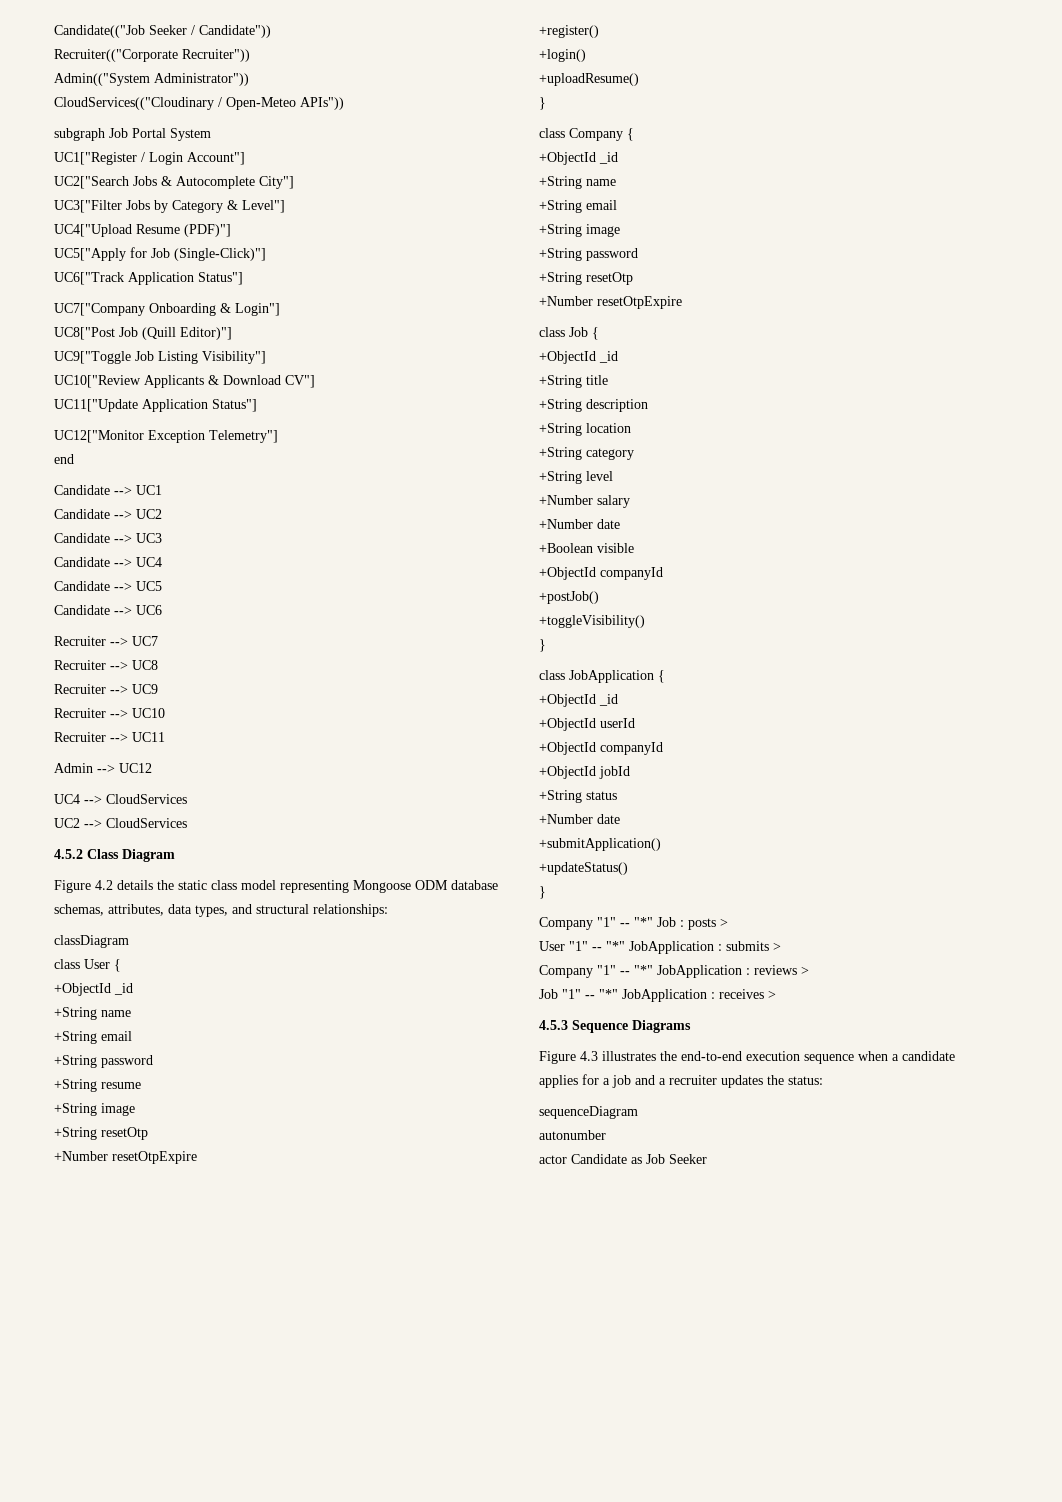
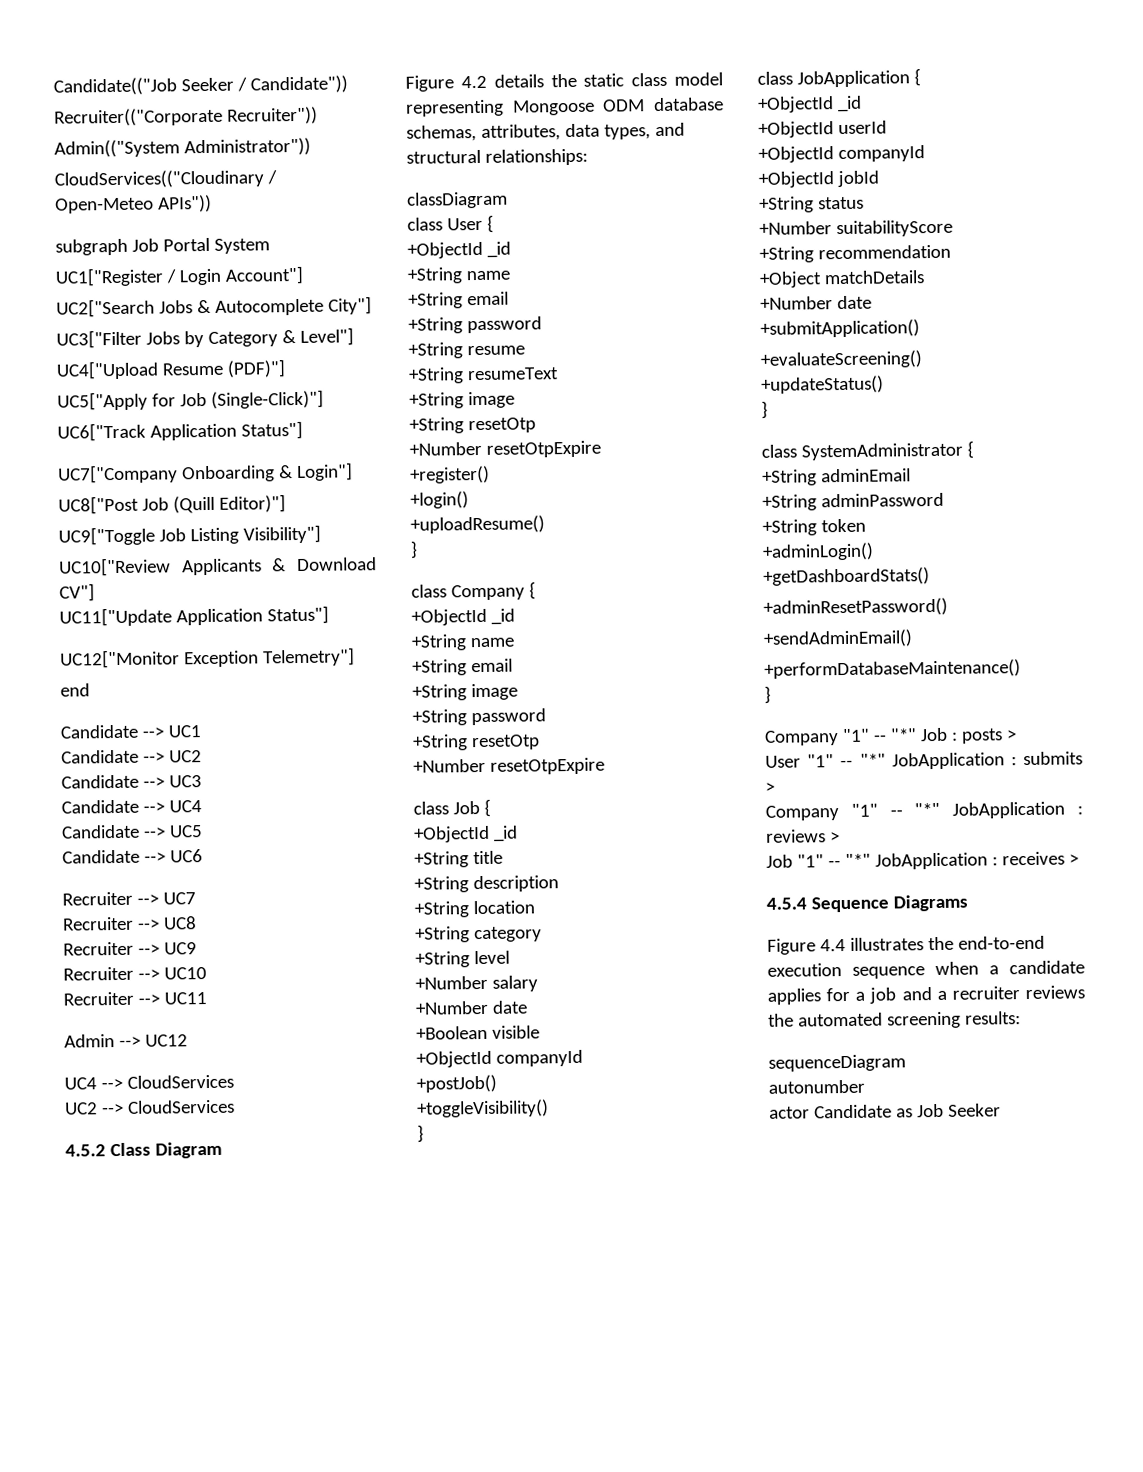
+ +String resumeText
+ +Number suitabilityScore
+ +String recommendation
+ +Object matchDetails
+ +evaluateScreening()
+ class SystemAdministrator {
+ +String adminEmail
+ +String adminPassword
+ +String token
+ +adminLogin()
+ +getDashboardStats()
+ +adminResetPassword()
+ +sendAdminEmail()
+ +performDatabaseMaintenance()
+ }
- 4.5.3 Sequence Diagrams
+ 4.5.4 Sequence Diagrams
- Figure 4.3 illustrates the end-to-end execution sequence when a candidate applies for a job and a recruiter updates the status:
+ Figure 4.4 illustrates the end-to-end execution sequence when a candidate applies for a job and a recruiter reviews the automated screening results:

